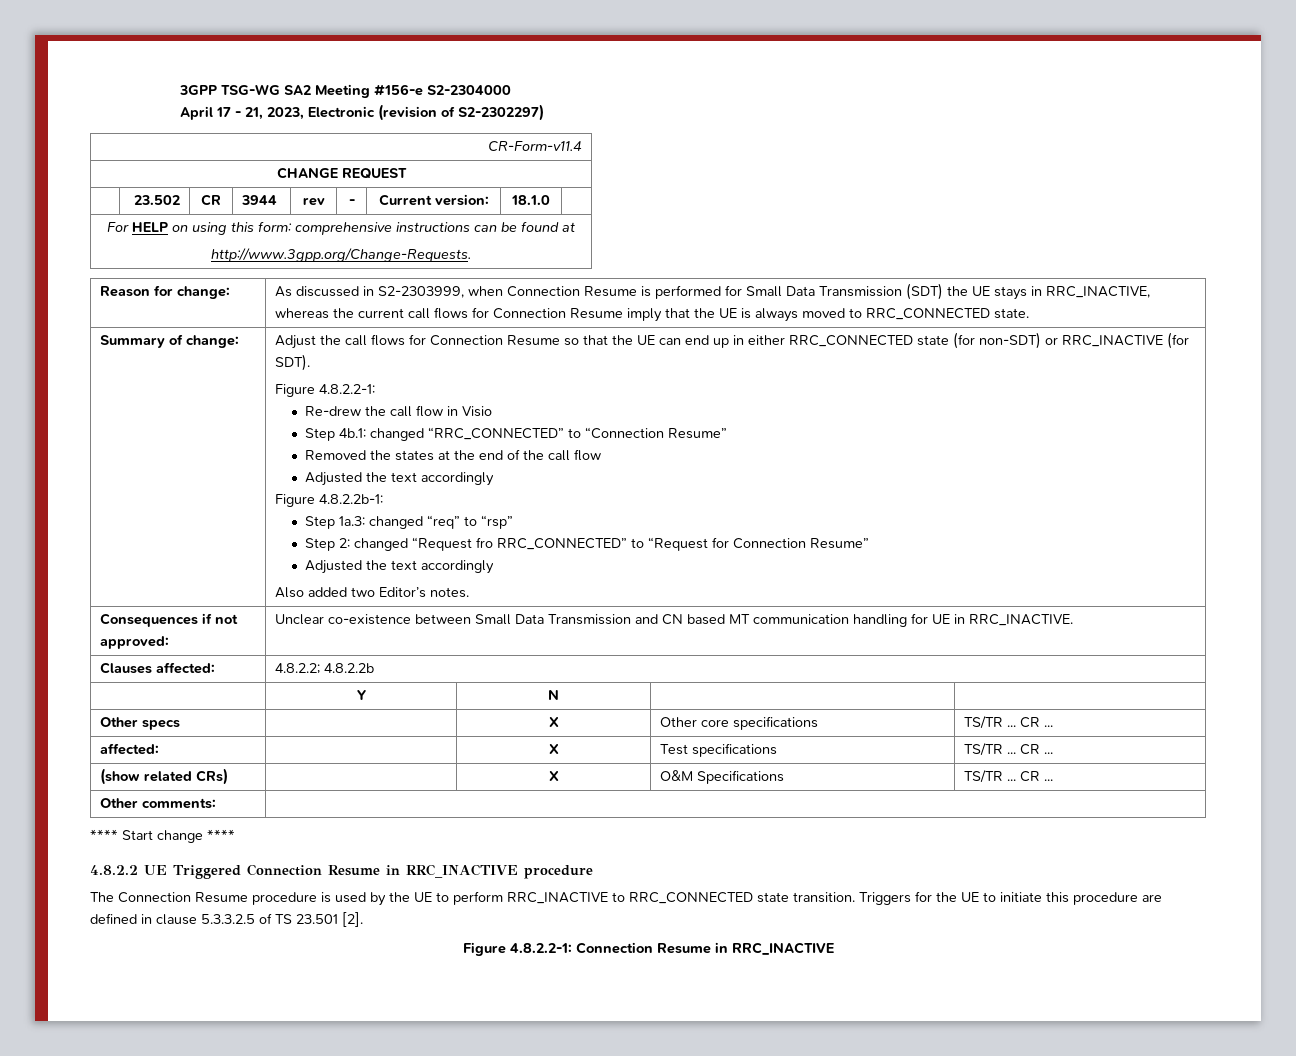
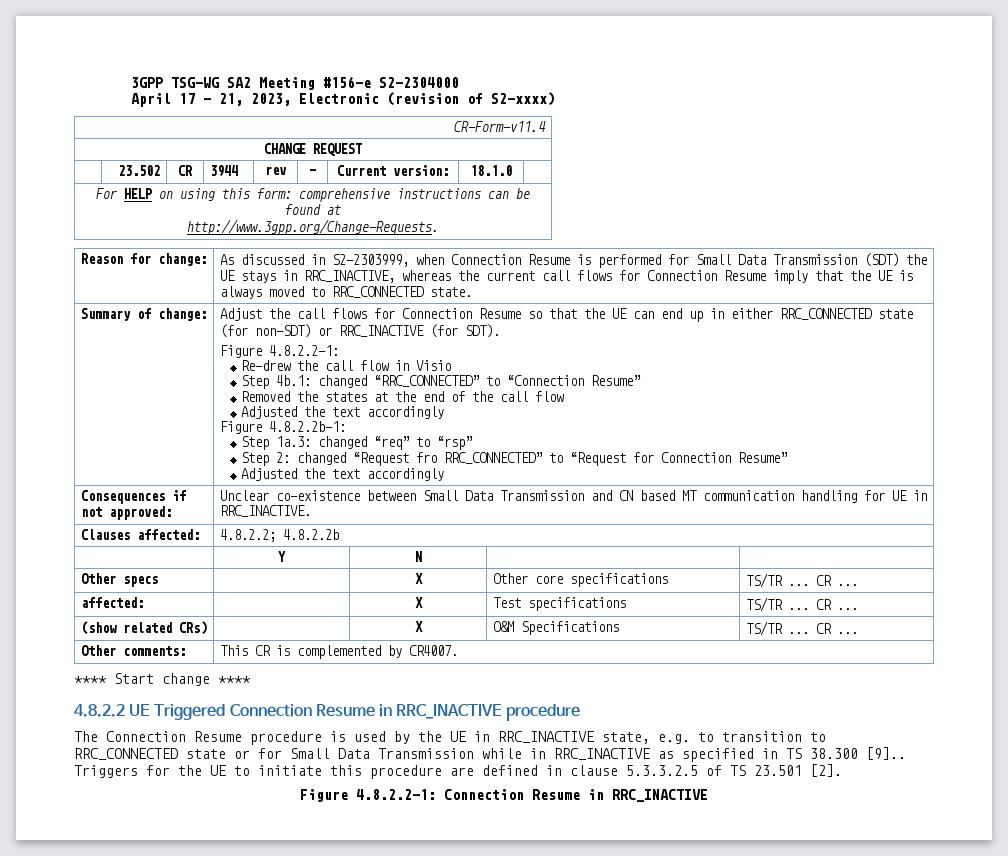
- April 17 - 21, 2023, Electronic (revision of S2-2302297)
+ April 17 - 21, 2023, Electronic (revision of S2-xxxx)
- Also added two Editor’s notes.
- Other comments: |
+ Other comments: | This CR is complemented by CR4007.
- The Connection Resume procedure is used by the UE to perform RRC_INACTIVE to RRC_CONNECTED state transition.
+ The Connection Resume procedure is used by the UE in RRC_INACTIVE state, e.g. to transition to RRC_CONNECTED state or for Small Data Transmission while in RRC_INACTIVE as specified in TS 38.300 [9]..

